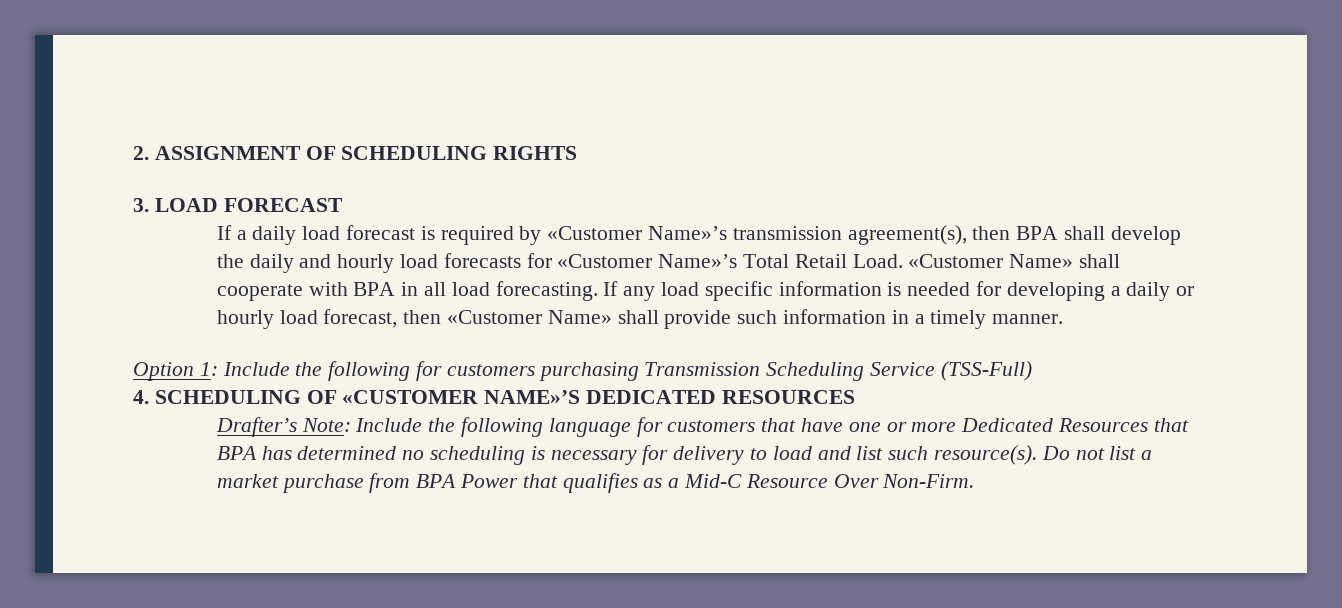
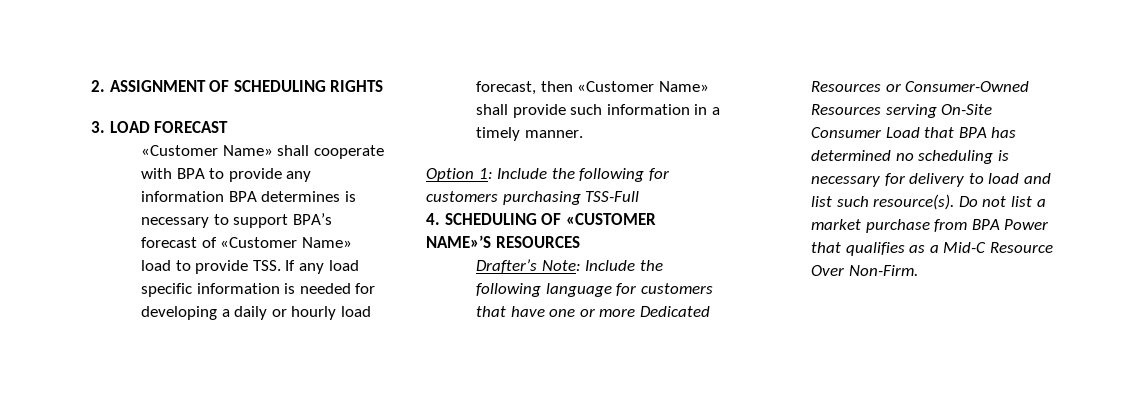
- If a daily load forecast is required by «Customer Name»’s transmission agreement(s), then BPA shall develop the daily and hourly load forecasts for «Customer Name»’s Total Retail Load. «Customer Name» shall cooperate with BPA in all load forecasting. If any load specific information is needed for developing a daily or hourly load forecast, then «Customer Name» shall provide such information in a timely manner.
+ «Customer Name» shall cooperate with BPA to provide any information BPA determines is necessary to support BPA’s forecast of «Customer Name» load to provide TSS. If any load specific information is needed for developing a daily or hourly load forecast, then «Customer Name» shall provide such information in a timely manner.
- Option 1: Include the following for customers purchasing Transmission Scheduling Service (TSS-Full)
+ Option 1: Include the following for customers purchasing TSS-Full
- 4. SCHEDULING OF «CUSTOMER NAME»’S DEDICATED RESOURCES
+ 4. SCHEDULING OF «CUSTOMER NAME»’S RESOURCES
- Drafter’s Note: Include the following language for customers that have one or more Dedicated Resources that BPA has determined no scheduling is necessary for delivery to load and list such resource(s).
+ Drafter’s Note: Include the following language for customers that have one or more Dedicated Resources or Consumer-Owned Resources serving On-Site Consumer Load that BPA has determined no scheduling is necessary for delivery to load and list such resource(s).

